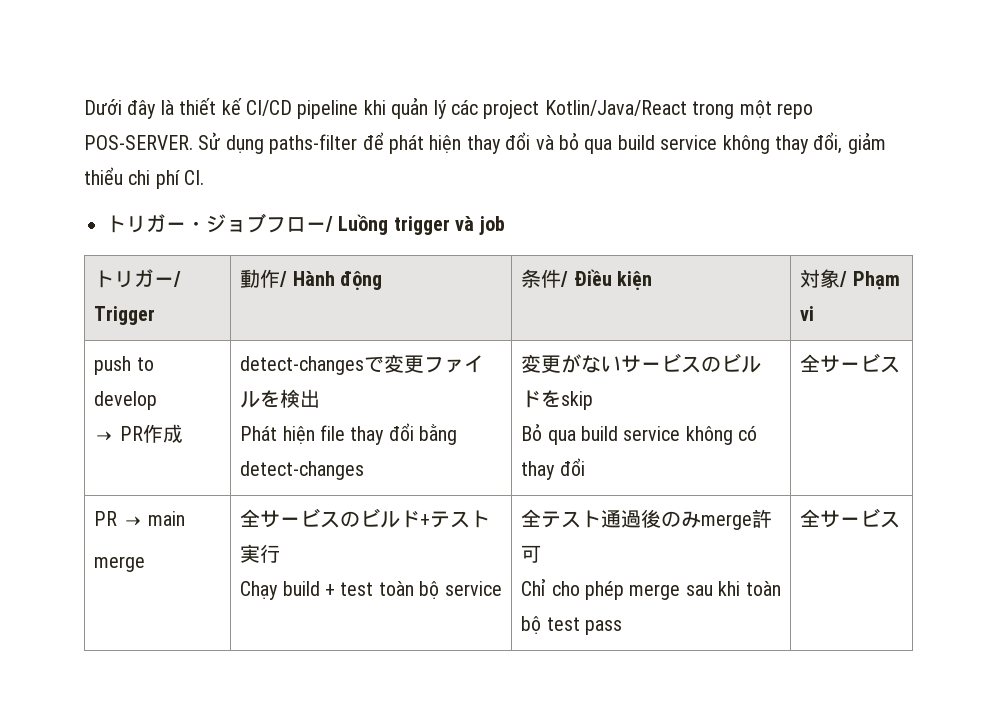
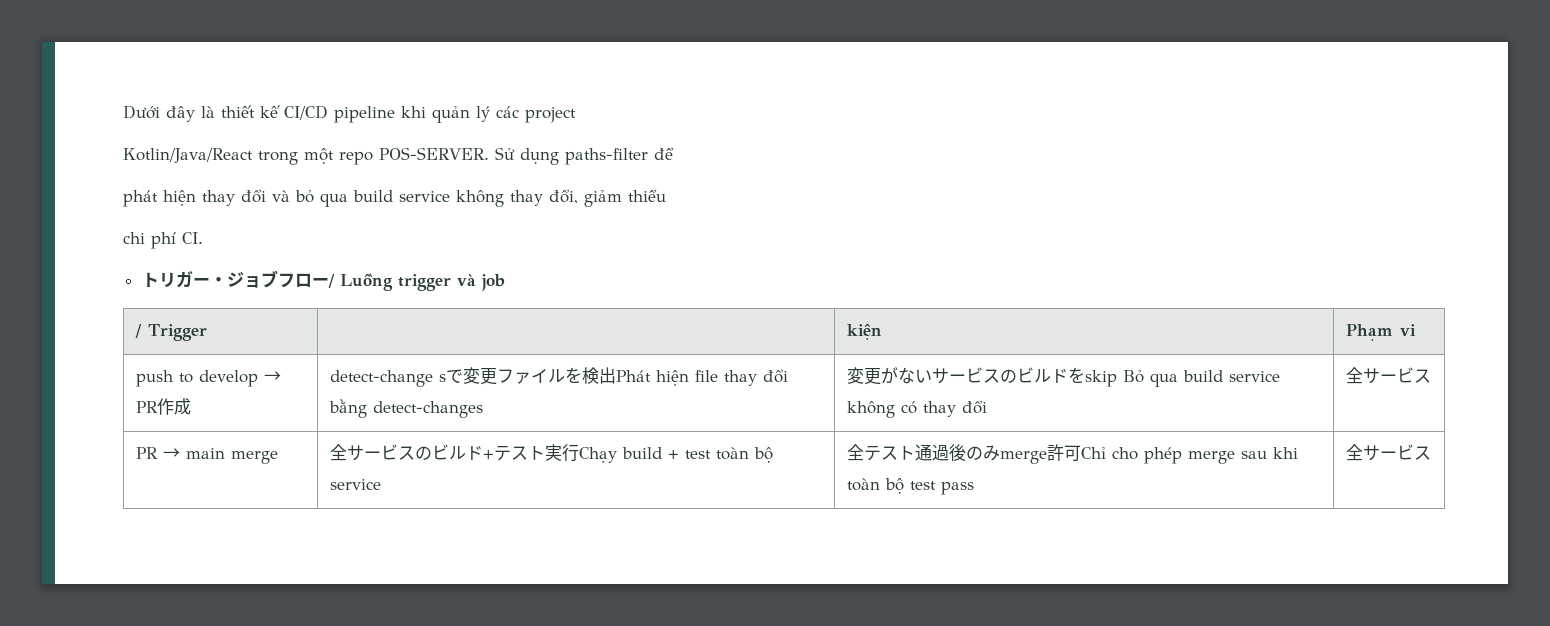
- Dưới đây là thiết kế CI/CD pipeline khi quản lý các project Kotlin/Java/React trong một repo POS-SERVER.
+ Dưới đây là thiết kế CI/CD pipeline khi quản lý các project
+ Kotlin/Java/React trong một repo POS-SERVER.
- Sử dụng paths-filter để phát hiện thay đổi và bỏ qua build service không thay đổi, giảm thiểu chi phí CI.
+ Sử dụng paths-filter để
+ phát hiện thay đổi và bỏ qua build service không thay đổi, giảm thiểu
+ chi phí CI.
- トリガー/ Trigger | 動作/ Hành động | 条件/ Điều kiện | 対象/ Phạm vi
+ / Trigger | | kiện | Phạm vi
- push to develop
- → PR作成 | detect-changesで変更ファイルを検出
- Phát hiện file thay đổi bằng detect-changes | 変更がないサービスのビルドをskip
- Bỏ qua build service không có thay đổi | 全サービス
+ push to develop → PR作成 | detect-change sで変更ファイルを検出Phát hiện file thay đổi bằng detect-changes | 変更がないサービスのビルドをskip Bỏ qua build service không có thay đổi | 全サービス
- PR → main
- merge | 全サービスのビルド+テスト実行
- Chạy build + test toàn bộ service | 全テスト通過後のみmerge許可
- Chỉ cho phép merge sau khi toàn bộ test pass | 全サービス
+ PR → main merge | 全サービスのビルド+テスト実行Chạy build + test toàn bộ service | 全テスト通過後のみmerge許可Chỉ cho phép merge sau khi toàn bộ test pass | 全サービス

